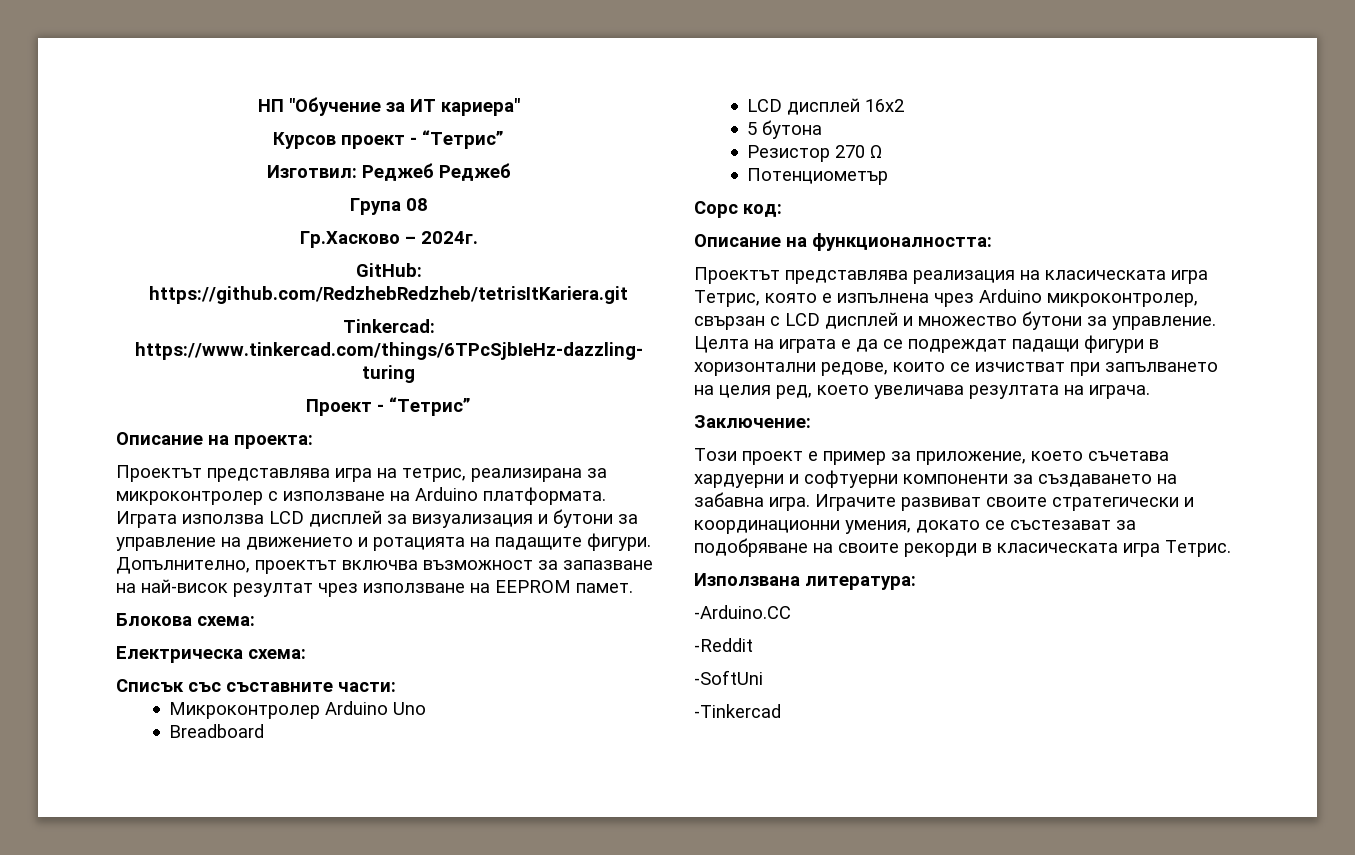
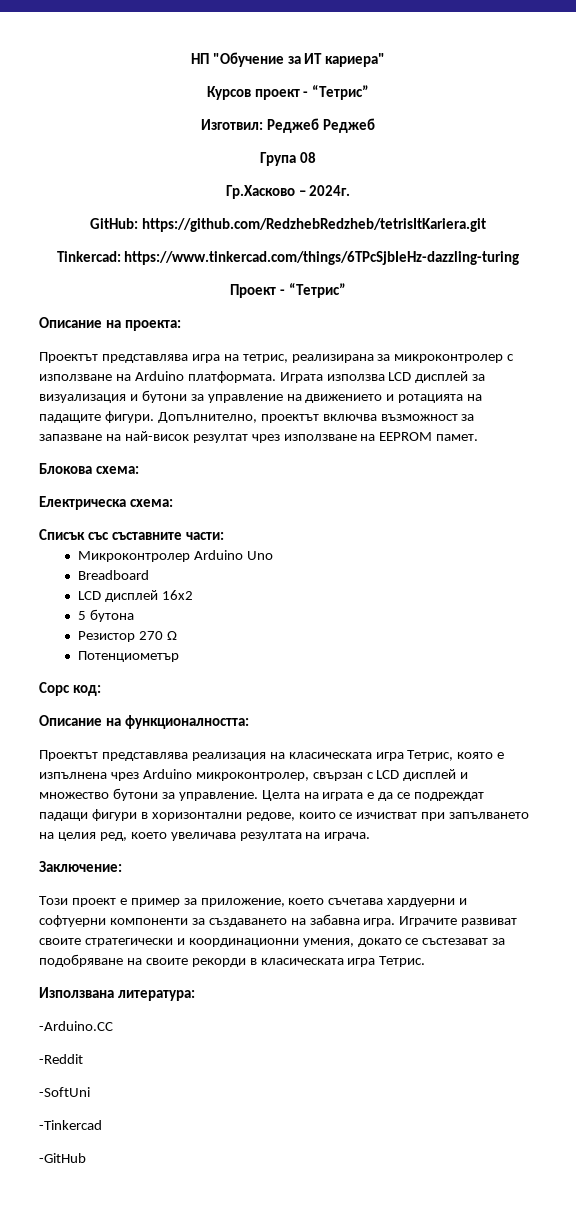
+ -GitHub

